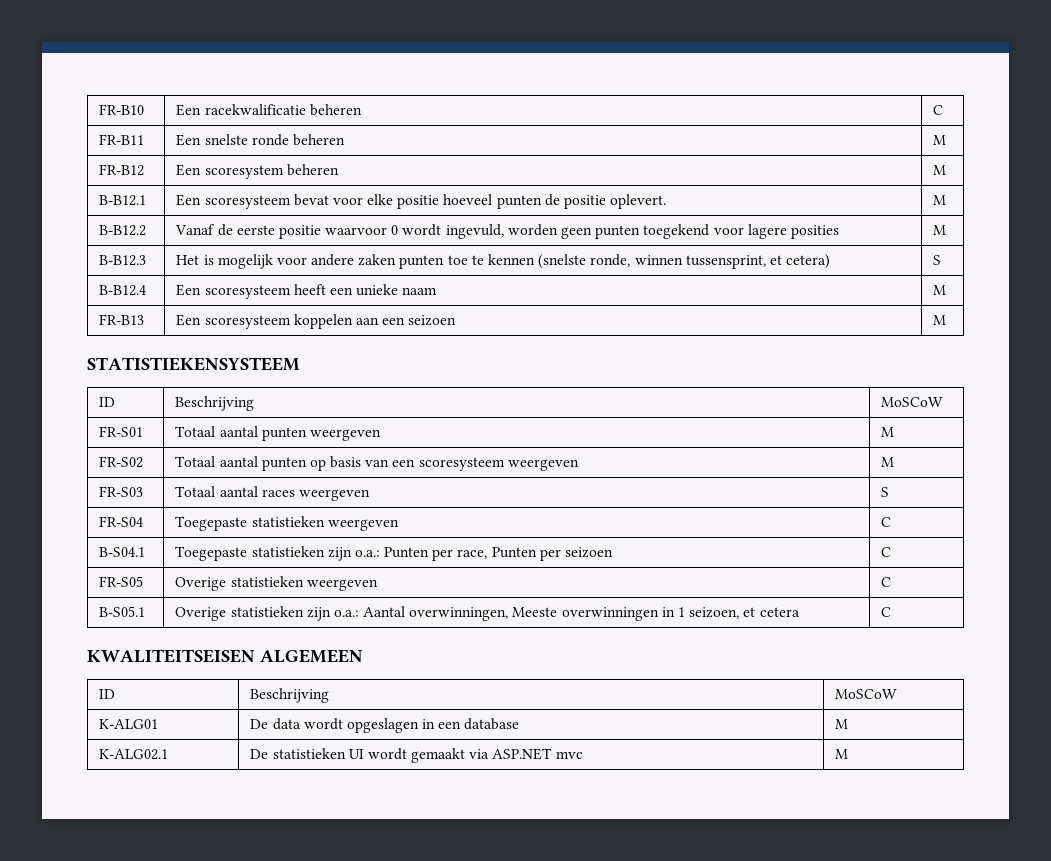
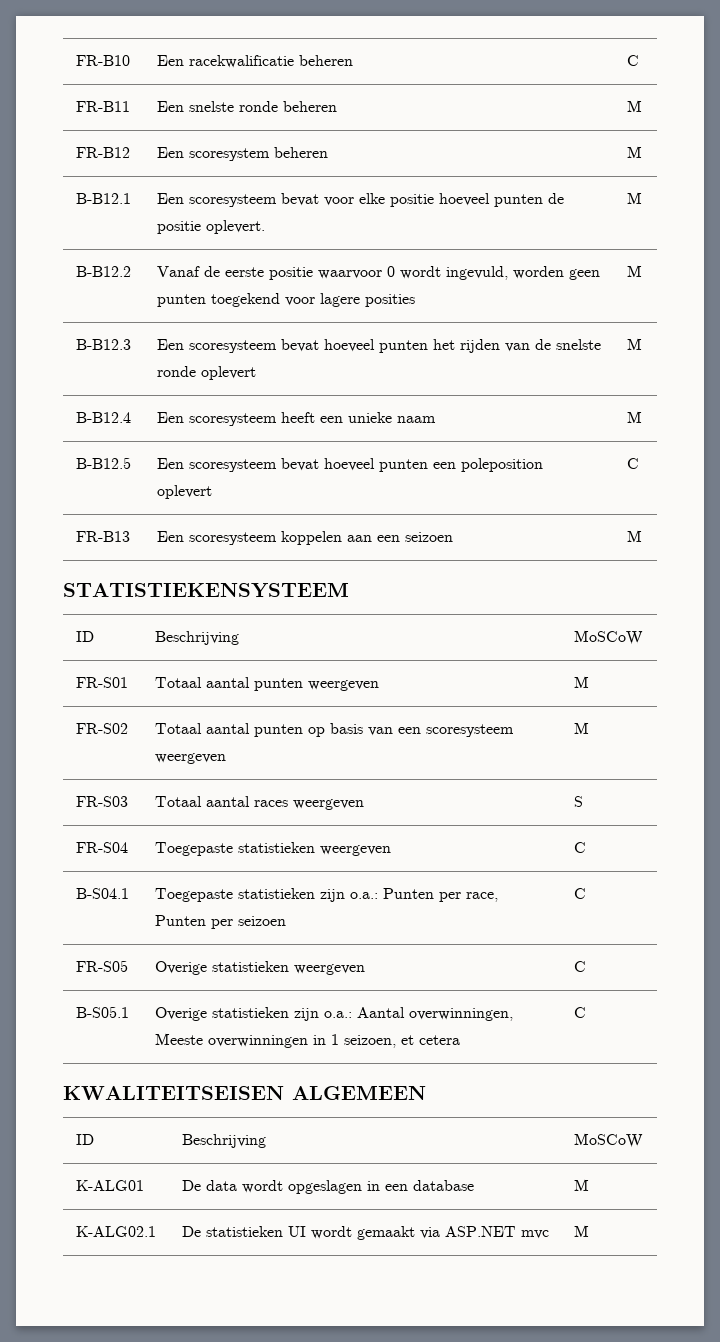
- B-B12.3 | Het is mogelijk voor andere zaken punten toe te kennen (snelste ronde, winnen tussensprint, et cetera) | S
+ B-B12.3 | Een scoresysteem bevat hoeveel punten het rijden van de snelste ronde oplevert | M
+ B-B12.5 | Een scoresysteem bevat hoeveel punten een poleposition oplevert | C

